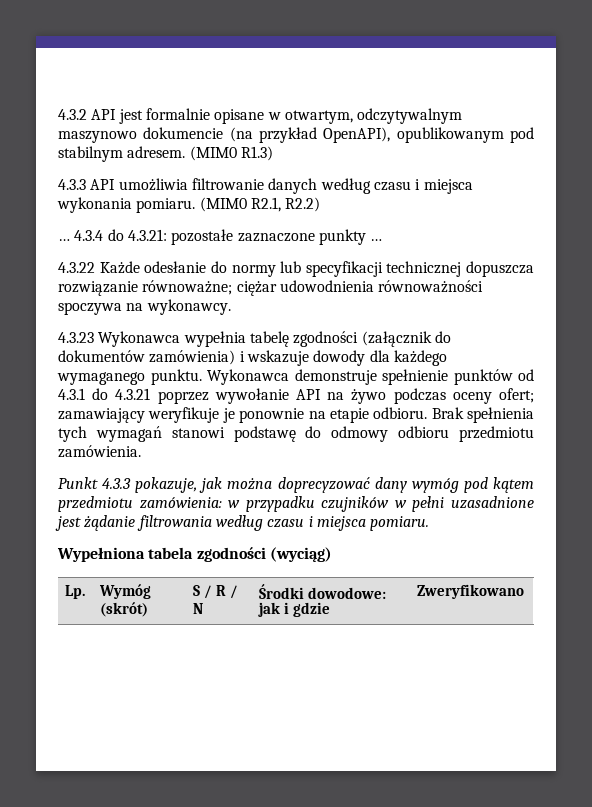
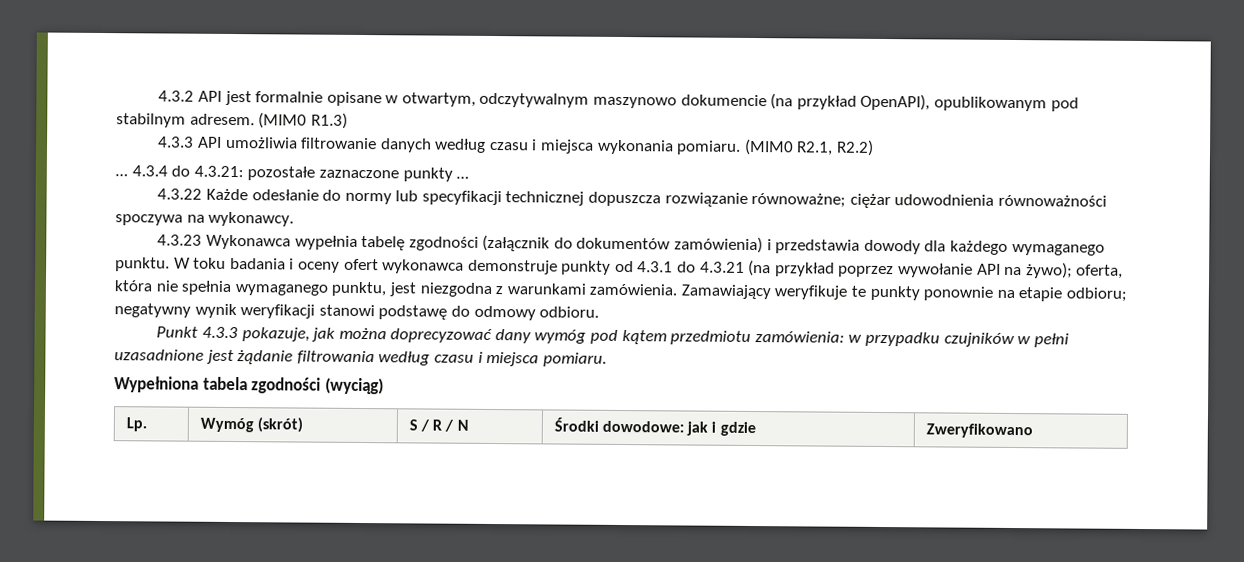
- 4.3.23 Wykonawca wypełnia tabelę zgodności (załącznik do dokumentów zamówienia) i wskazuje dowody dla każdego wymaganego punktu.
+ 4.3.23 Wykonawca wypełnia tabelę zgodności (załącznik do dokumentów zamówienia) i przedstawia dowody dla każdego wymaganego punktu.
- Wykonawca demonstruje spełnienie punktów od 4.3.1 do 4.3.21 poprzez wywołanie API na żywo podczas oceny ofert; zamawiający weryfikuje je ponownie na etapie odbioru. Brak spełnienia tych wymagań stanowi podstawę do odmowy odbioru przedmiotu zamówienia.
+ W toku badania i oceny ofert wykonawca demonstruje punkty od 4.3.1 do 4.3.21 (na przykład poprzez wywołanie API na żywo); oferta, która nie spełnia wymaganego punktu, jest niezgodna z warunkami zamówienia. Zamawiający weryfikuje te punkty ponownie na etapie odbioru; negatywny wynik weryfikacji stanowi podstawę do odmowy odbioru.

